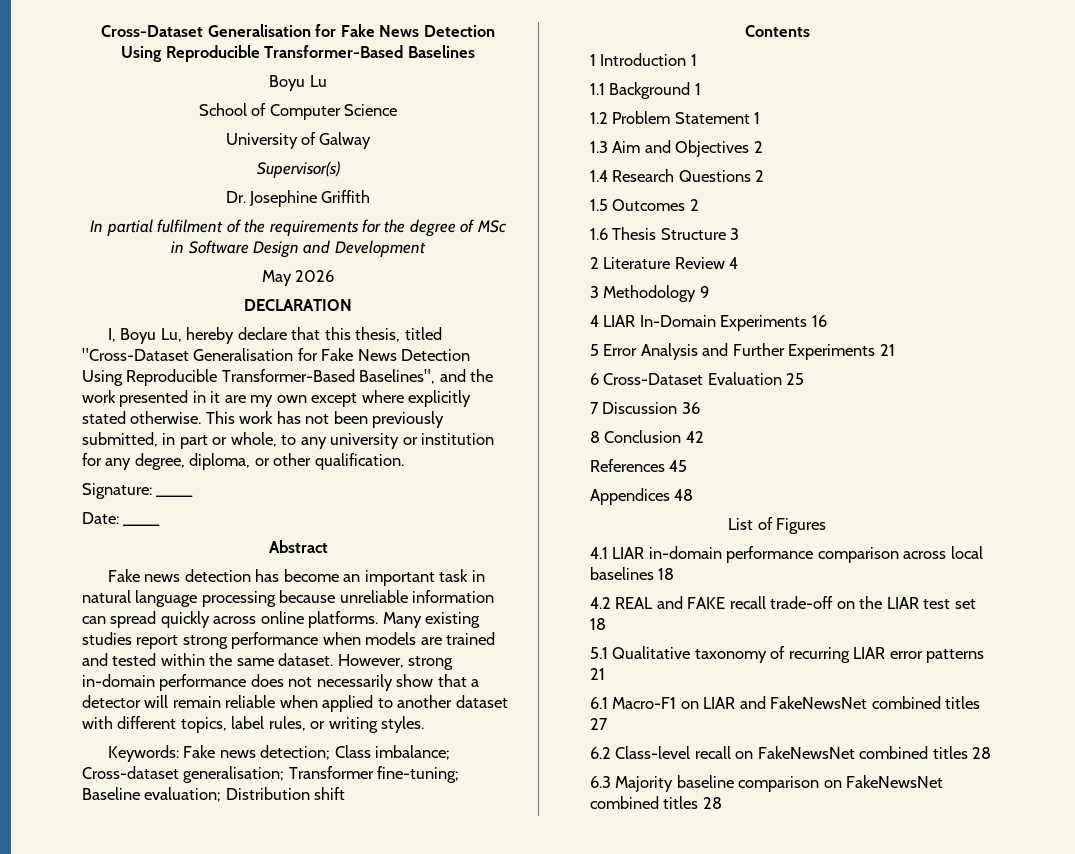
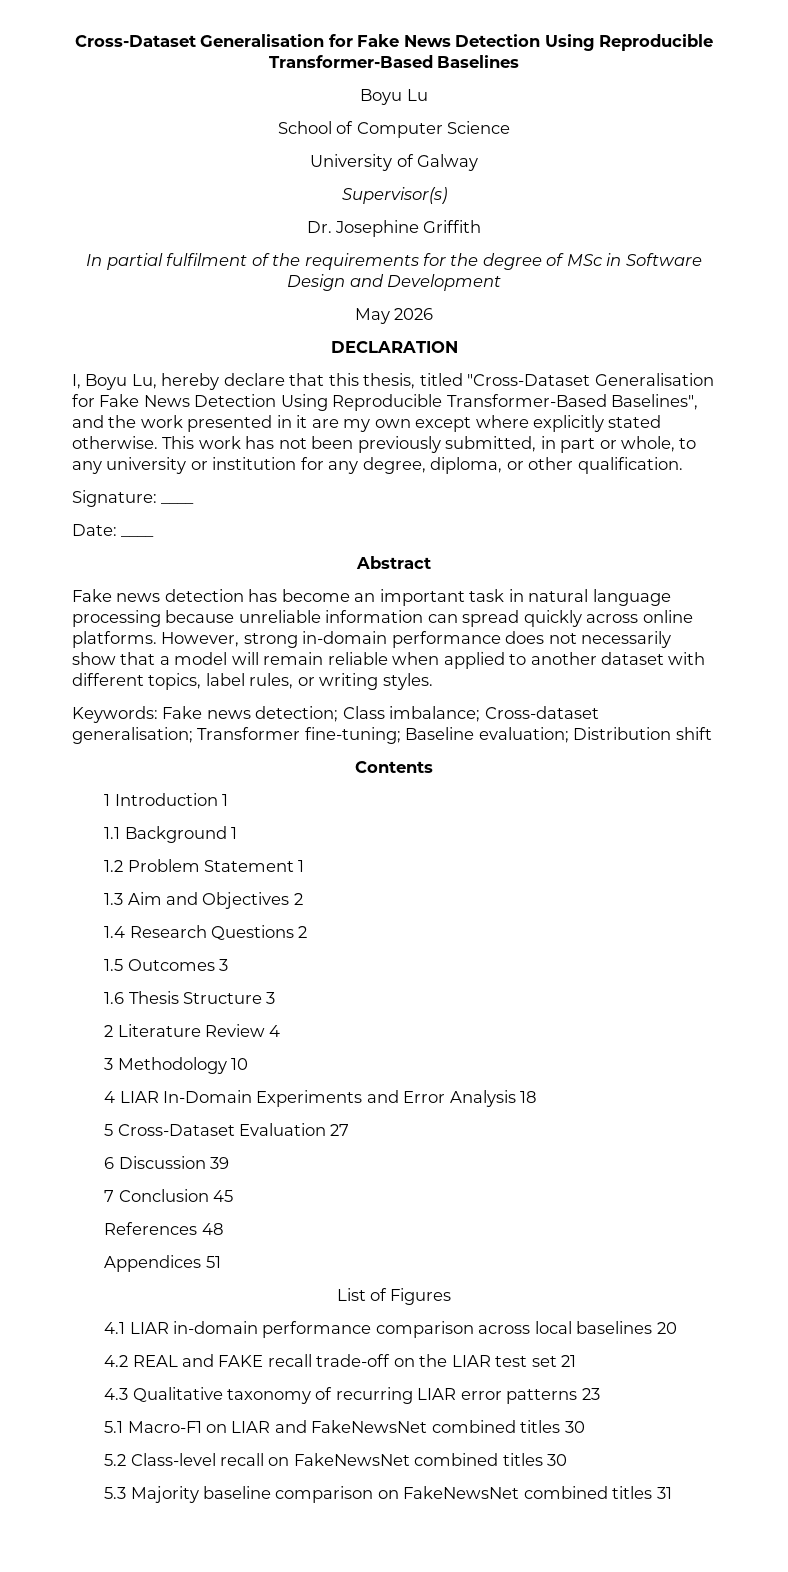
- Many existing studies report strong performance when models are trained and tested within the same dataset.
- However, strong in-domain performance does not necessarily show that a detector will remain reliable when applied to another dataset with different topics, label rules, or writing styles.
+ However, strong in-domain performance does not necessarily show that a model will remain reliable when applied to another dataset with different topics, label rules, or writing styles.
- 1.5 Outcomes 2
+ 1.5 Outcomes 3
- 3 Methodology 9
+ 3 Methodology 10
- 4 LIAR In-Domain Experiments 16
- 5 Error Analysis and Further Experiments 21
- 6 Cross-Dataset Evaluation 25
- 7 Discussion 36
- 8 Conclusion 42
+ 4 LIAR In-Domain Experiments and Error Analysis 18
+ 5 Cross-Dataset Evaluation 27
+ 6 Discussion 39
+ 7 Conclusion 45
- References 45
+ References 48
- Appendices 48
+ Appendices 51
- 4.1 LIAR in-domain performance comparison across local baselines 18
+ 4.1 LIAR in-domain performance comparison across local baselines 20
- 4.2 REAL and FAKE recall trade-off on the LIAR test set 18
- 5.1 Qualitative taxonomy of recurring LIAR error patterns 21
- 6.1 Macro-F1 on LIAR and FakeNewsNet combined titles 27
- 6.2 Class-level recall on FakeNewsNet combined titles 28
- 6.3 Majority baseline comparison on FakeNewsNet combined titles 28
+ 4.2 REAL and FAKE recall trade-off on the LIAR test set 21
+ 4.3 Qualitative taxonomy of recurring LIAR error patterns 23
+ 5.1 Macro-F1 on LIAR and FakeNewsNet combined titles 30
+ 5.2 Class-level recall on FakeNewsNet combined titles 30
+ 5.3 Majority baseline comparison on FakeNewsNet combined titles 31

